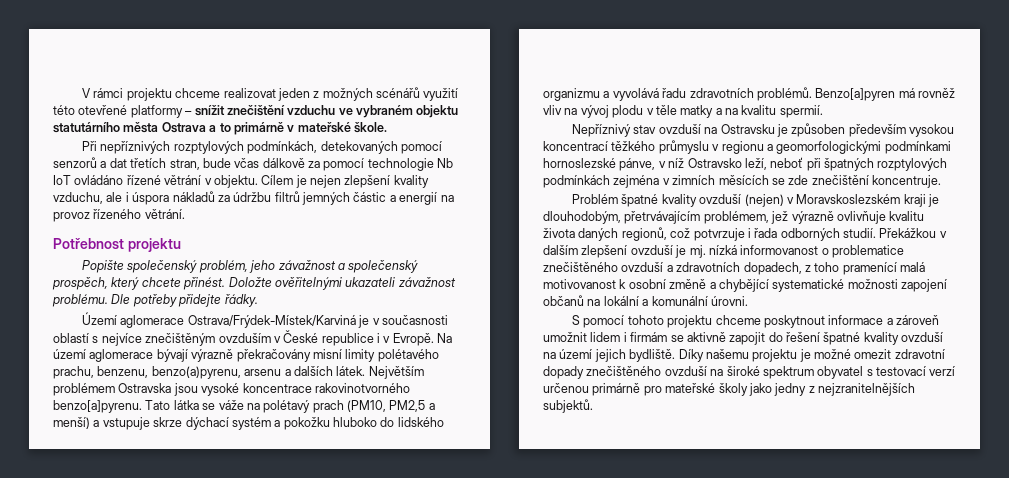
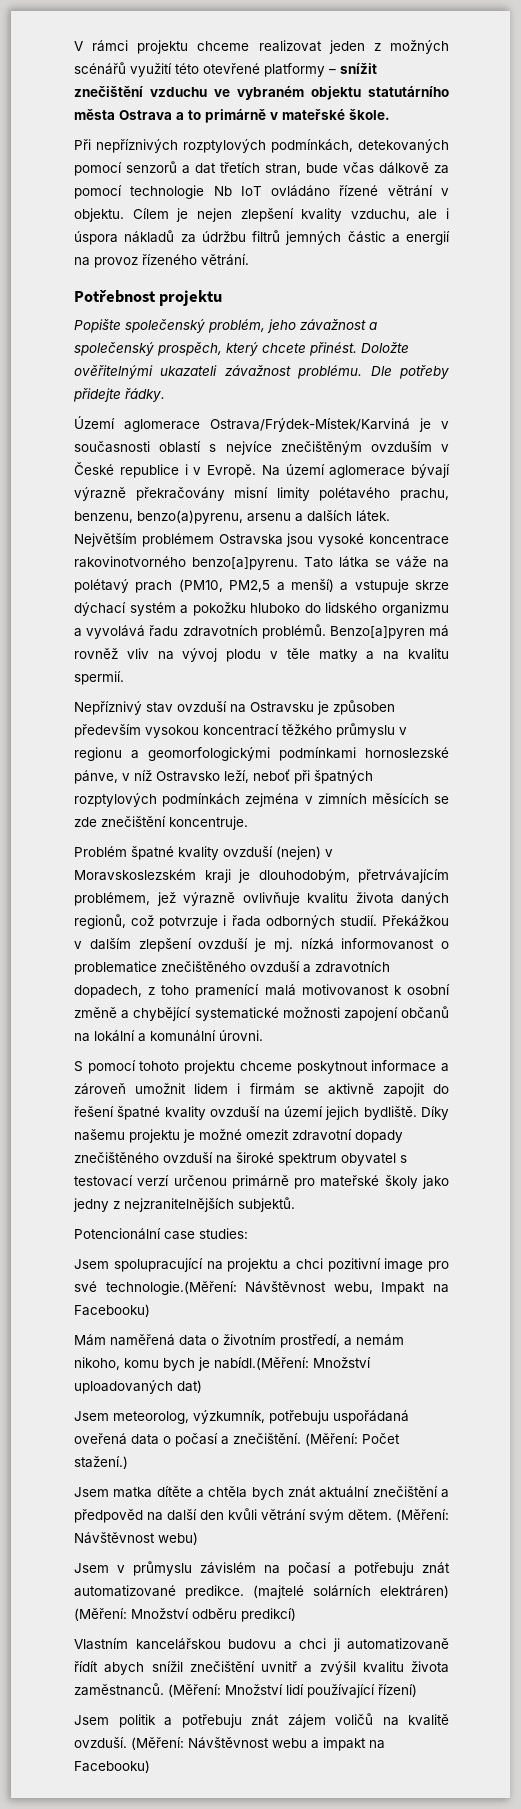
+ Potencionální case studies:
+ Jsem spolupracující na projektu a chci pozitivní image pro své technologie.(Měření: Návštěvnost webu, Impakt na Facebooku)
+ Mám naměřená data o životním prostředí, a nemám nikoho, komu bych je nabídl.(Měření: Množství uploadovaných dat)
+ Jsem meteorolog, výzkumník, potřebuju uspořádaná oveřená data o počasí a znečištění. (Měření: Počet stažení.)
+ Jsem matka dítěte a chtěla bych znát aktuální znečištění a předpověd na další den kvůli větrání svým dětem. (Měření: Návštěvnost webu)
+ Jsem v průmyslu závislém na počasí a potřebuju znát automatizované predikce. (majtelé solárních elektráren) (Měření: Množství odběru predikcí)
+ Vlastním kancelářskou budovu a chci ji automatizovaně řídít abych snížil znečištění uvnitř a zvýšil kvalitu života zaměstnanců. (Měření: Množství lidí používající řízení)
+ Jsem politik a potřebuju znát zájem voličů na kvalitě ovzduší. (Měření: Návštěvnost webu a impakt na Facebooku)

